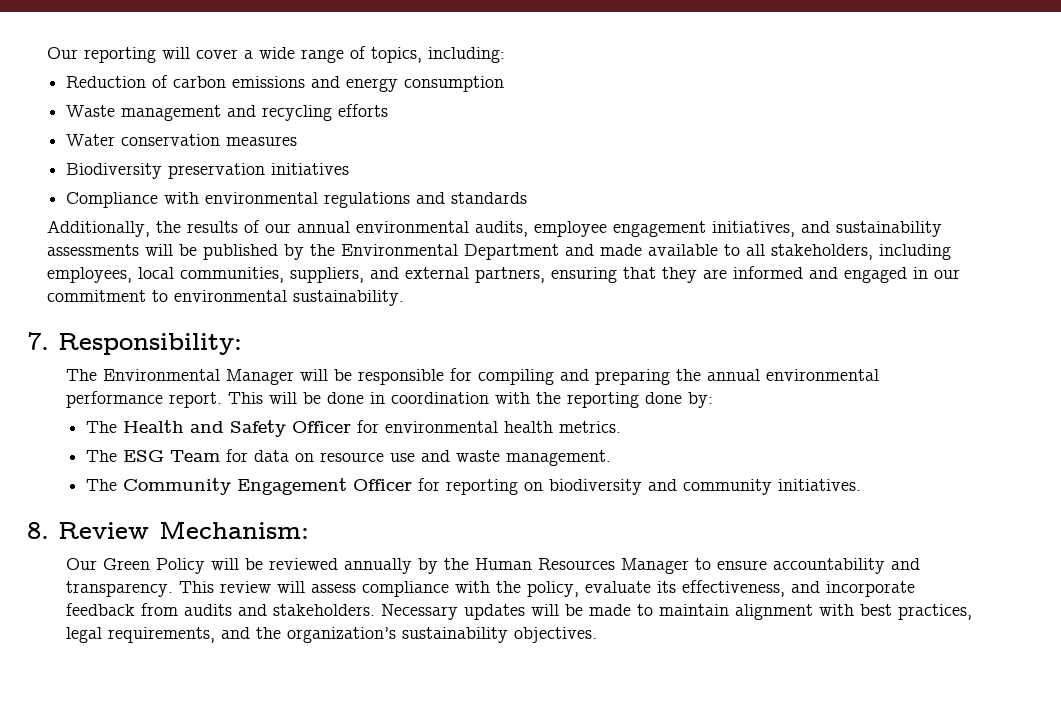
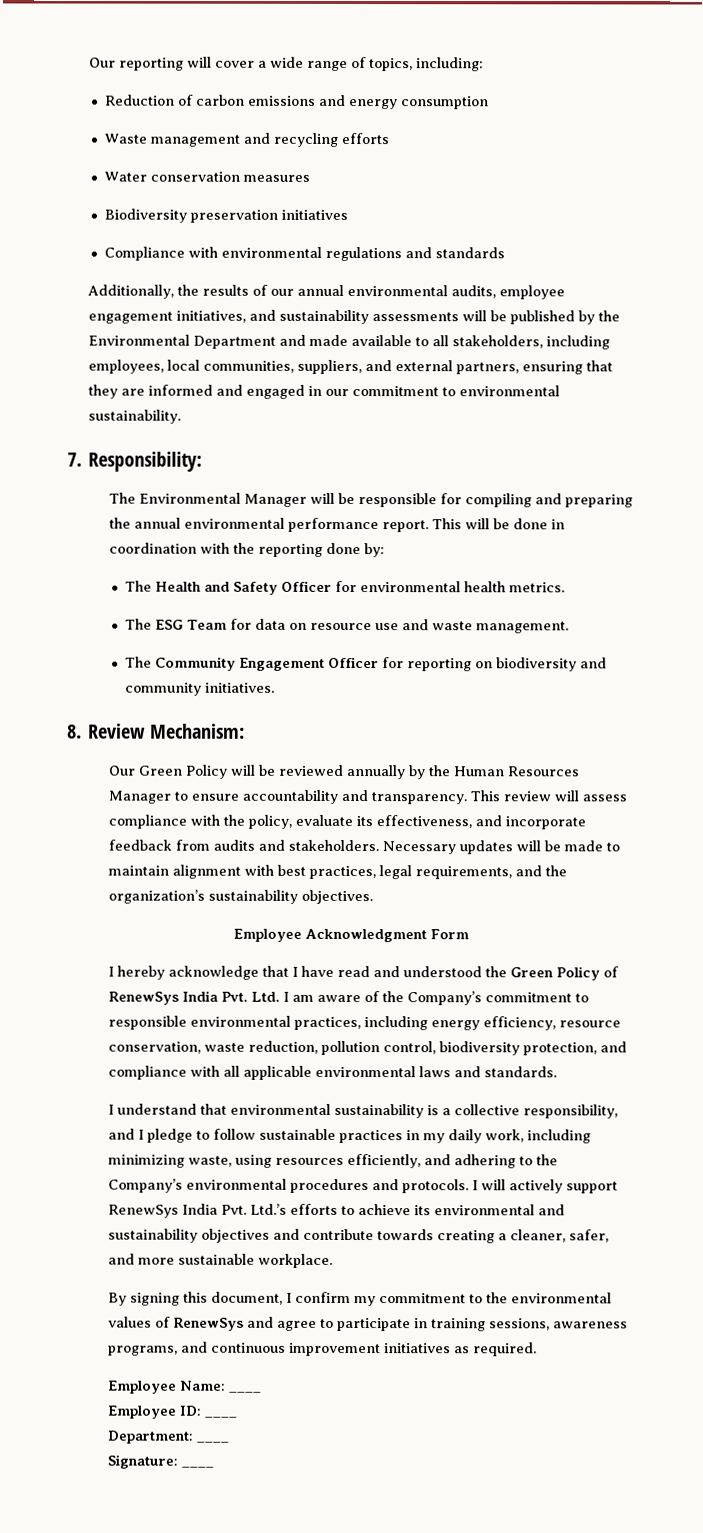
+ Employee Acknowledgment Form
+ I hereby acknowledge that I have read and understood the Green Policy of RenewSys India Pvt. Ltd. I am aware of the Company’s commitment to responsible environmental practices, including energy efficiency, resource conservation, waste reduction, pollution control, biodiversity protection, and compliance with all applicable environmental laws and standards.
+ I understand that environmental sustainability is a collective responsibility, and I pledge to follow sustainable practices in my daily work, including minimizing waste, using resources efficiently, and adhering to the Company’s environmental procedures and protocols. I will actively support RenewSys India Pvt. Ltd.’s efforts to achieve its environmental and sustainability objectives and contribute towards creating a cleaner, safer, and more sustainable workplace.
+ By signing this document, I confirm my commitment to the environmental values of RenewSys and agree to participate in training sessions, awareness programs, and continuous improvement initiatives as required.
+ Employee Name: ____
+ Employee ID: ____
+ Department: ____
+ Signature: ____

